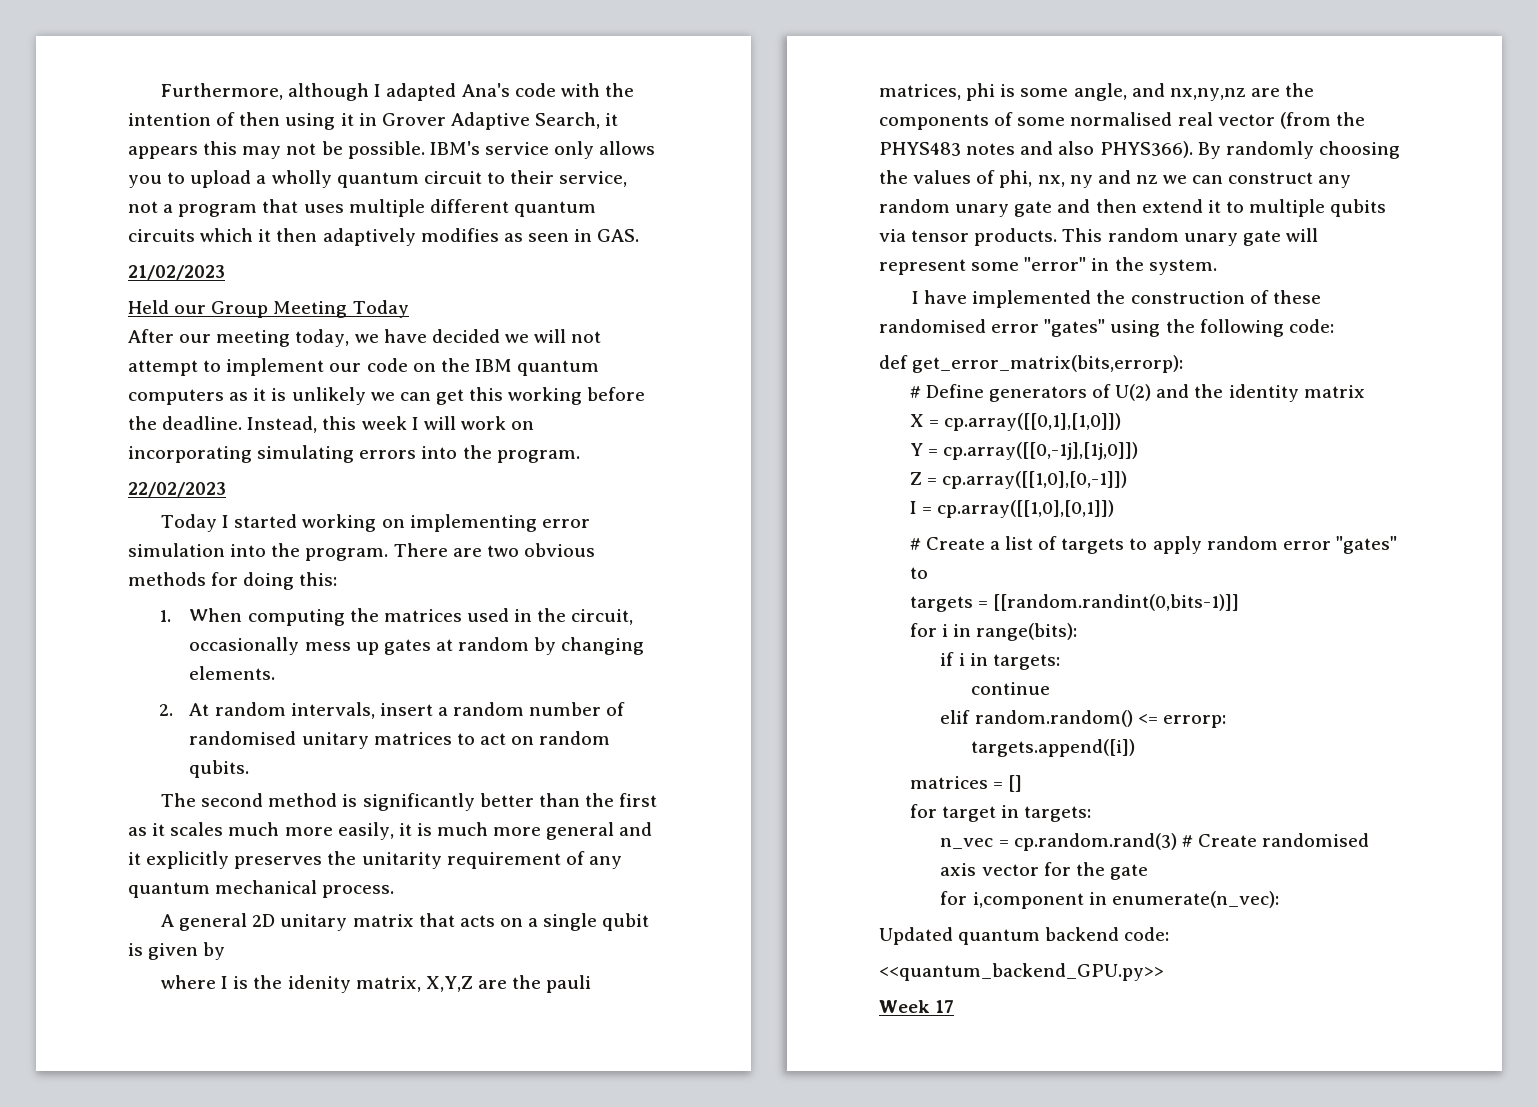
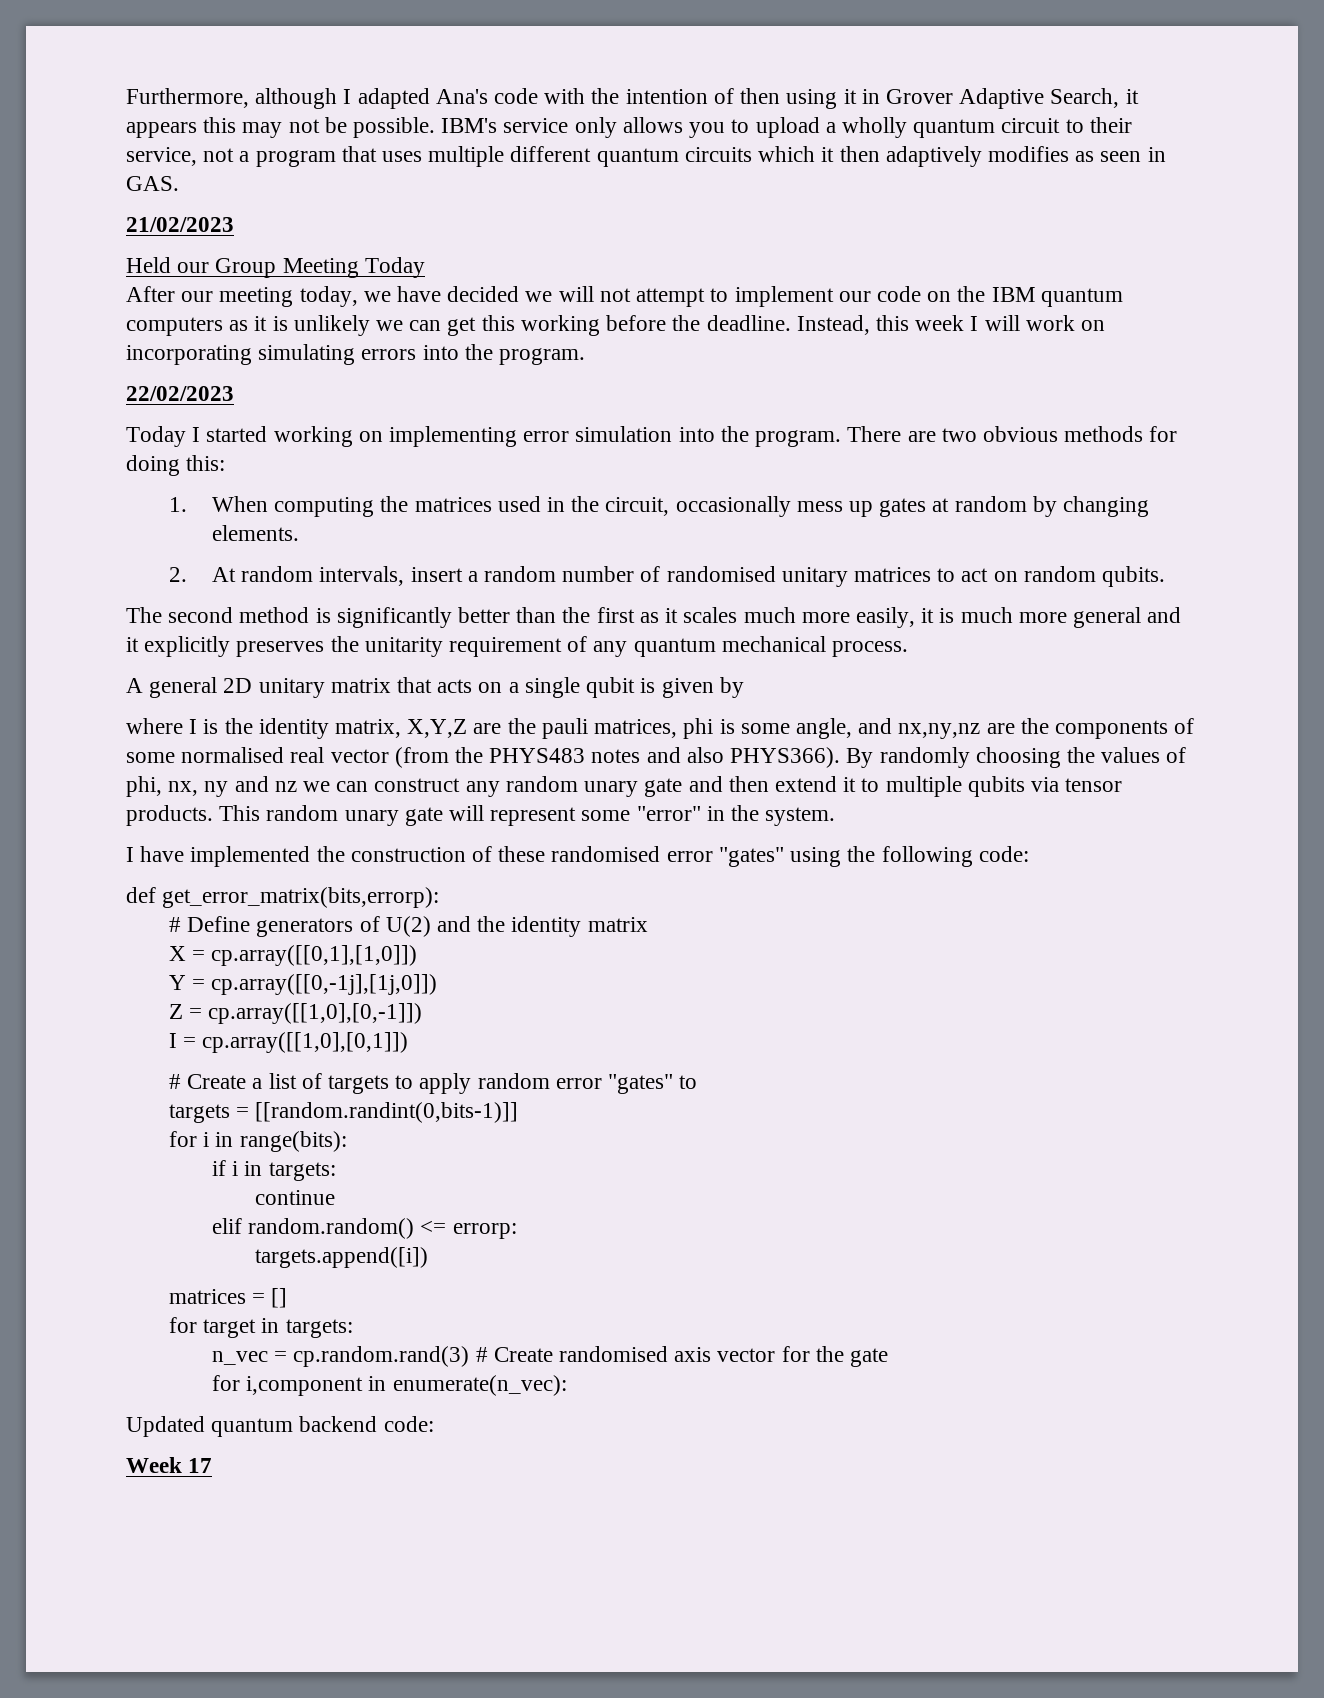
- where I is the idenity matrix, X,Y,Z are the pauli matrices, phi is some angle, and nx,ny,nz are the components of some normalised real vector (from the PHYS483 notes and also PHYS366).
+ where I is the identity matrix, X,Y,Z are the pauli matrices, phi is some angle, and nx,ny,nz are the components of some normalised real vector (from the PHYS483 notes and also PHYS366).
- <<quantum_backend_GPU.py>>

